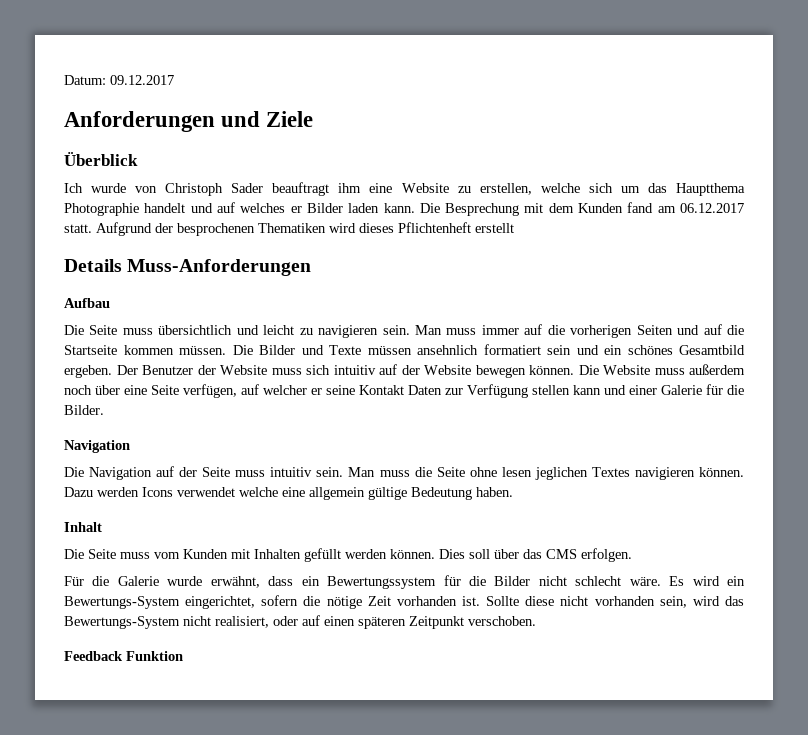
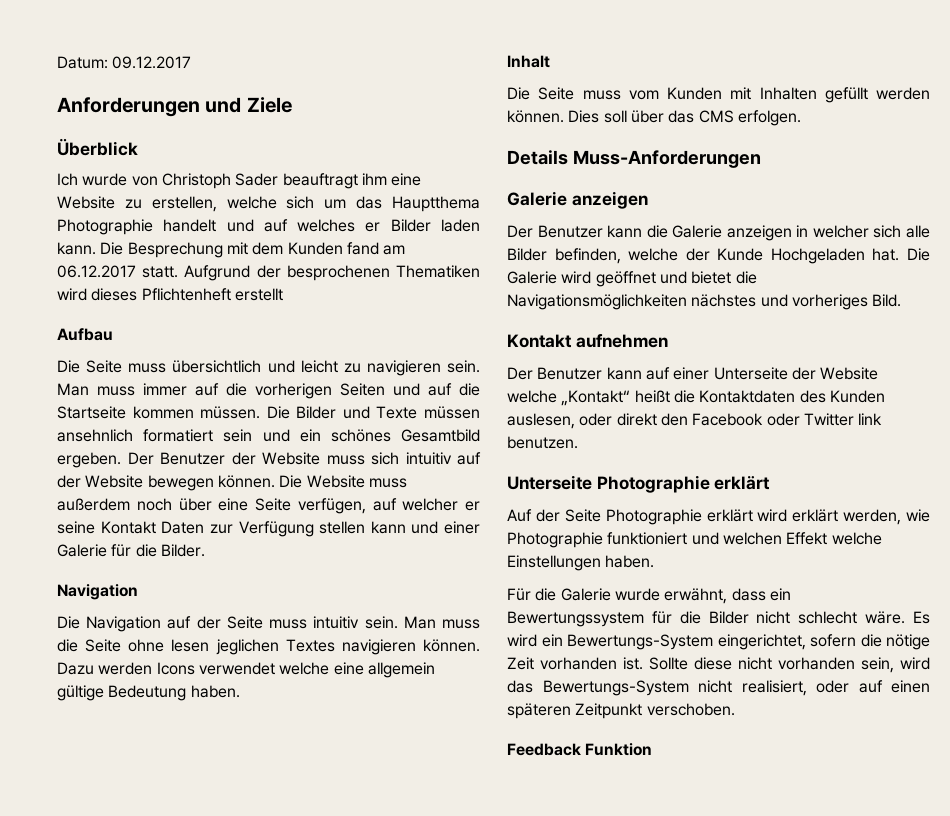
- Details Muss-Anforderungen
+ Details Muss-Anforderungen
+ Galerie anzeigen
+ Der Benutzer kann die Galerie anzeigen in welcher sich alle Bilder befinden, welche der Kunde Hochgeladen hat. Die Galerie wird geöffnet und bietet die Navigationsmöglichkeiten nächstes und vorheriges Bild.
+ Kontakt aufnehmen
+ Der Benutzer kann auf einer Unterseite der Website welche „Kontakt“ heißt die Kontaktdaten des Kunden auslesen, oder direkt den Facebook oder Twitter link benutzen.
+ Unterseite Photographie erklärt
+ Auf der Seite Photographie erklärt wird erklärt werden, wie Photographie funktioniert und welchen Effekt welche Einstellungen haben.

